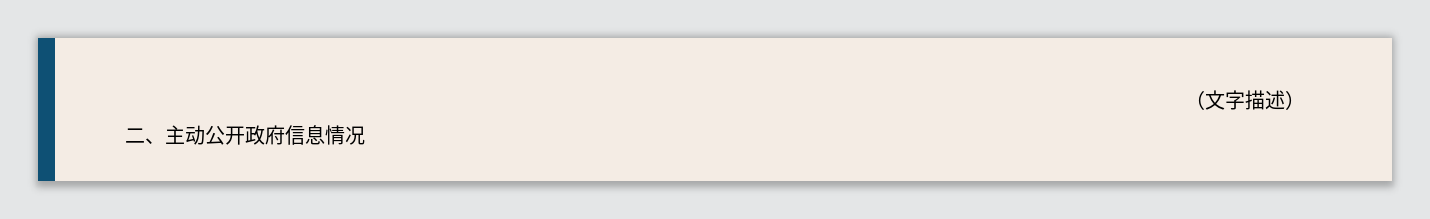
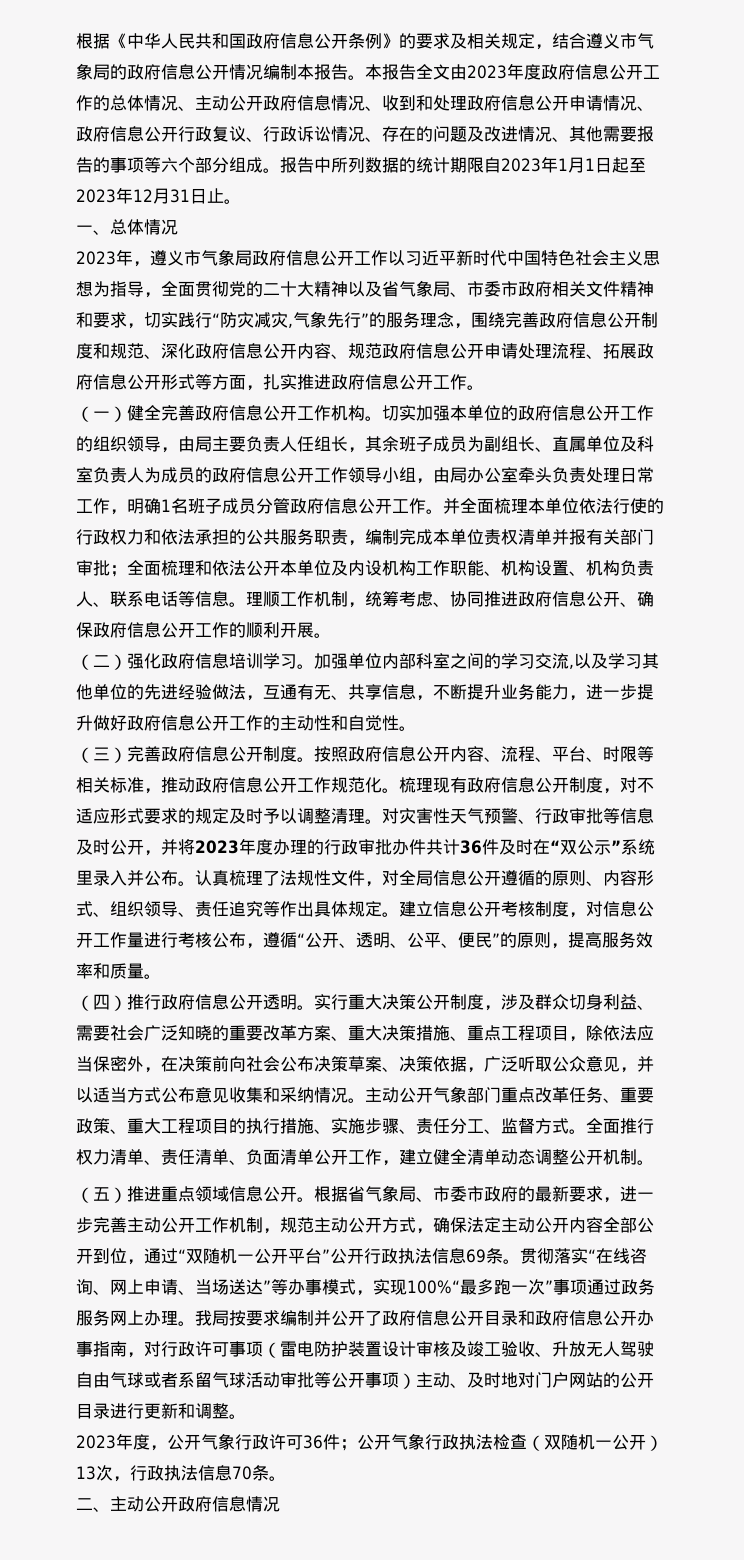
- （文字描述）
+ 根据《中华人民共和国政府信息公开条例》的要求及相关规定，结合遵义市气象局的政府信息公开情况编制本报告。本报告全文由2023年度政府信息公开工作的总体情况、主动公开政府信息情况、收到和处理政府信息公开申请情况、政府信息公开行政复议、行政诉讼情况、存在的问题及改进情况、其他需要报告的事项等六个部分组成。报告中所列数据的统计期限自2023年1月1日起至2023年12月31日止。
+ 一、总体情况
+ 2023年，遵义市气象局政府信息公开工作以习近平新时代中国特色社会主义思想为指导，全面贯彻党的二十大精神以及省气象局、市委市政府相关文件精神和要求，切实践行“防灾减灾,气象先行”的服务理念，围绕完善政府信息公开制度和规范、深化政府信息公开内容、规范政府信息公开申请处理流程、拓展政府信息公开形式等方面，扎实推进政府信息公开工作。
+ （一）健全完善政府信息公开工作机构。切实加强本单位的政府信息公开工作的组织领导，由局主要负责人任组长，其余班子成员为副组长、直属单位及科室负责人为成员的政府信息公开工作领导小组，由局办公室牵头负责处理日常工作，明确1名班子成员分管政府信息公开工作。并全面梳理本单位依法行使的行政权力和依法承担的公共服务职责，编制完成本单位责权清单并报有关部门审批；全面梳理和依法公开本单位及内设机构工作职能、机构设置、机构负责人、联系电话等信息。理顺工作机制，统筹考虑、协同推进政府信息公开、确保政府信息公开工作的顺利开展。
+ （二）强化政府信息培训学习。加强单位内部科室之间的学习交流,以及学习其他单位的先进经验做法，互通有无、共享信息，不断提升业务能力，进一步提升做好政府信息公开工作的主动性和自觉性。
+ （三）完善政府信息公开制度。按照政府信息公开内容、流程、平台、时限等相关标准，推动政府信息公开工作规范化。梳理现有政府信息公开制度，对不适应形式要求的规定及时予以调整清理。对灾害性天气预警、行政审批等信息及时公开，并将2023年度办理的行政审批办件共计36件及时在“双公示”系统里录入并公布。认真梳理了法规性文件，对全局信息公开遵循的原则、内容形式、组织领导、责任追究等作出具体规定。建立信息公开考核制度，对信息公开工作量进行考核公布，遵循“公开、透明、公平、便民”的原则，提高服务效率和质量。
+ （四）推行政府信息公开透明。实行重大决策公开制度，涉及群众切身利益、需要社会广泛知晓的重要改革方案、重大决策措施、重点工程项目，除依法应当保密外，在决策前向社会公布决策草案、决策依据，广泛听取公众意见，并以适当方式公布意见收集和采纳情况。主动公开气象部门重点改革任务、重要政策、重大工程项目的执行措施、实施步骤、责任分工、监督方式。全面推行权力清单、责任清单、负面清单公开工作，建立健全清单动态调整公开机制。
+ （五）推进重点领域信息公开。根据省气象局、市委市政府的最新要求，进一步完善主动公开工作机制，规范主动公开方式，确保法定主动公开内容全部公开到位，通过“双随机一公开平台”公开行政执法信息69条。贯彻落实“在线咨询、网上申请、当场送达”等办事模式，实现100%“最多跑一次”事项通过政务服务网上办理。我局按要求编制并公开了政府信息公开目录和政府信息公开办事指南，对行政许可事项（雷电防护装置设计审核及竣工验收、升放无人驾驶自由气球或者系留气球活动审批等公开事项）主动、及时地对门户网站的公开目录进行更新和调整。
+ 2023年度，公开气象行政许可36件；公开气象行政执法检查（双随机一公开）13次，行政执法信息70条。

